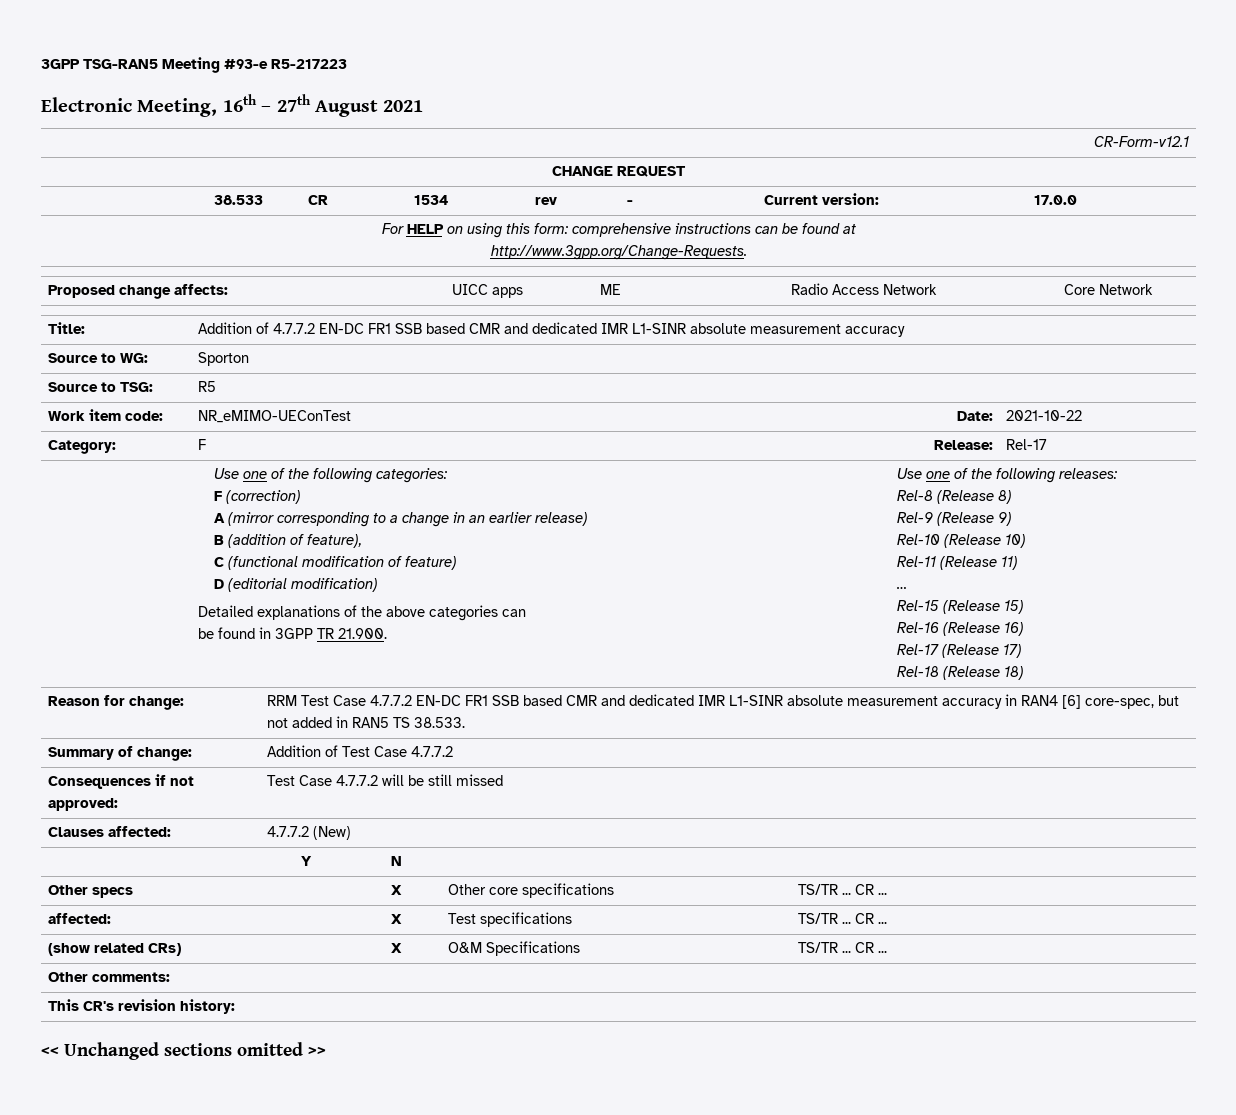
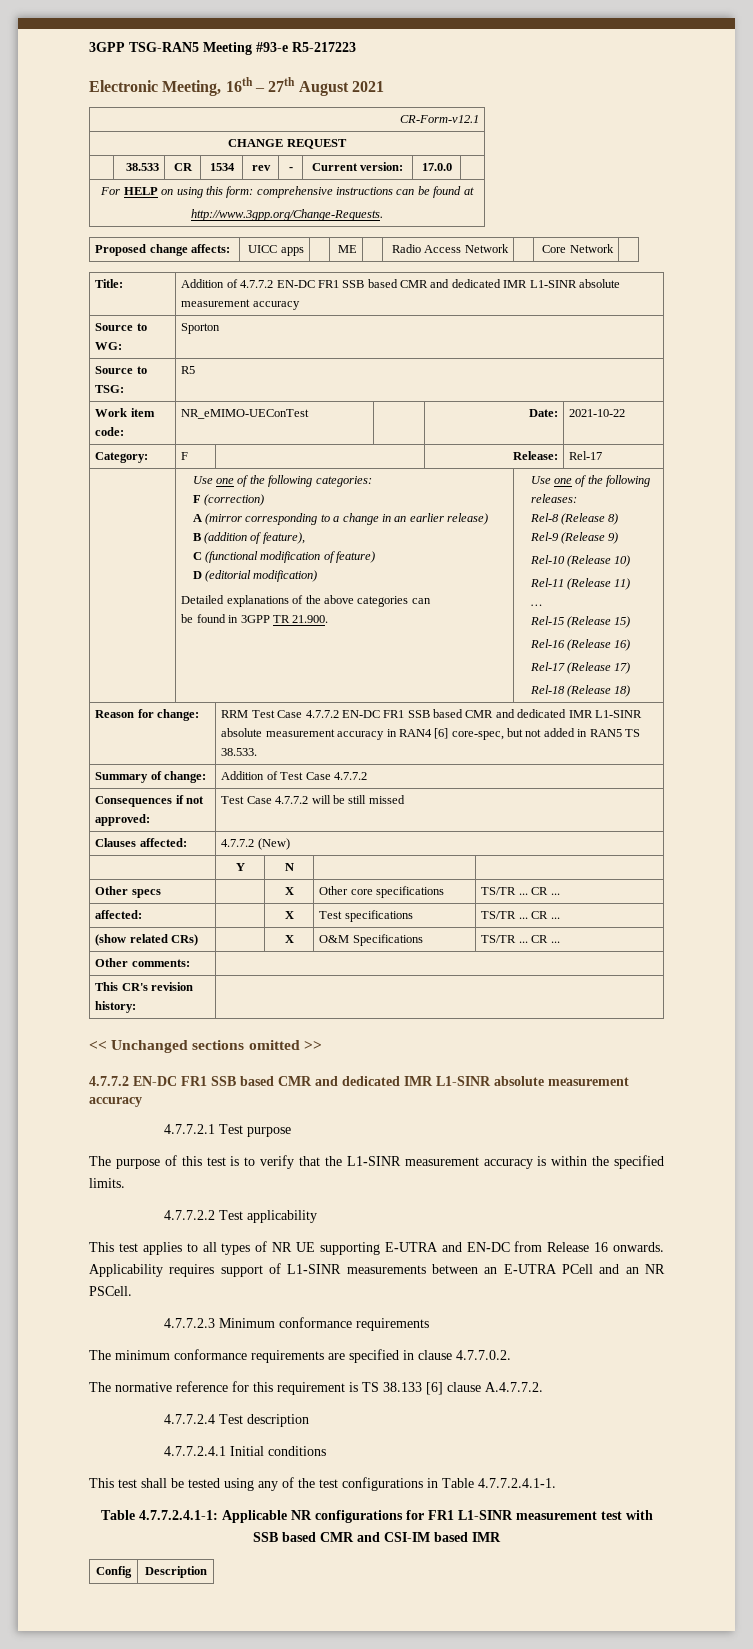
  << Unchanged sections omitted >>
+ 4.7.7.2 EN-DC FR1 SSB based CMR and dedicated IMR L1-SINR absolute measurement accuracy
+ 4.7.7.2.1 Test purpose
+ The purpose of this test is to verify that the L1-SINR measurement accuracy is within the specified limits.
+ 4.7.7.2.2 Test applicability
+ This test applies to all types of NR UE supporting E-UTRA and EN-DC from Release 16 onwards. Applicability requires support of L1-SINR measurements between an E-UTRA PCell and an NR PSCell.
+ 4.7.7.2.3 Minimum conformance requirements
+ The minimum conformance requirements are specified in clause 4.7.7.0.2.
+ The normative reference for this requirement is TS 38.133 [6] clause A.4.7.7.2.
+ 4.7.7.2.4 Test description
+ 4.7.7.2.4.1 Initial conditions
+ This test shall be tested using any of the test configurations in Table 4.7.7.2.4.1-1.
+ Table 4.7.7.2.4.1-1: Applicable NR configurations for FR1 L1-SINR measurement test with SSB based CMR and CSI-IM based IMR
+ Config | Description

